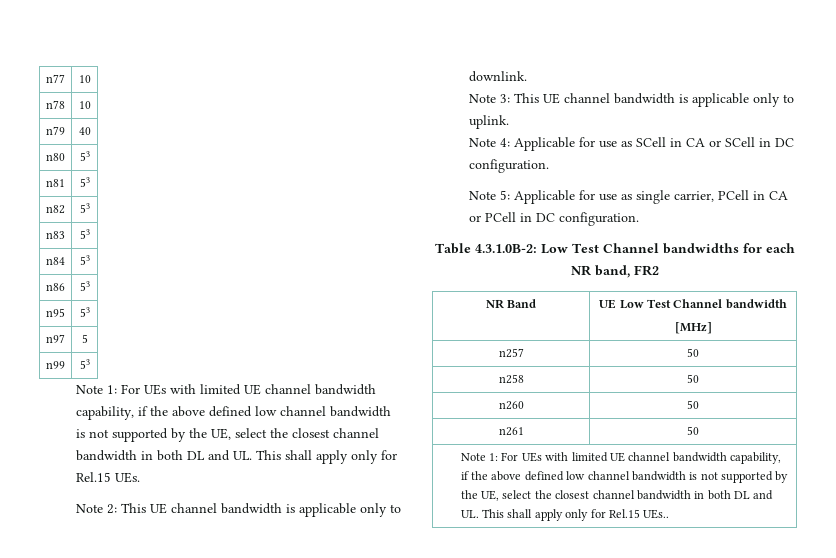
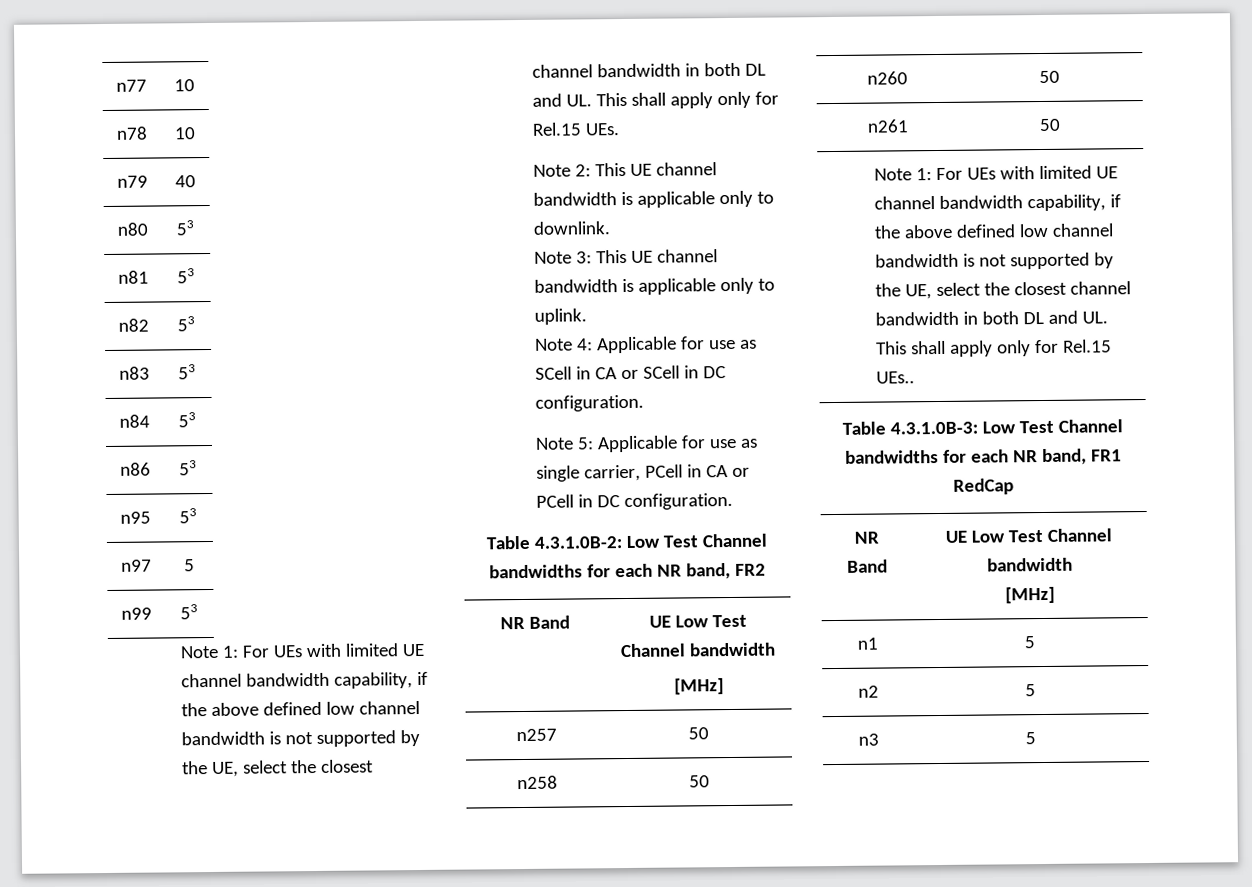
+ Table 4.3.1.0B-3: Low Test Channel bandwidths for each NR band, FR1 RedCap
+ NR Band | UE Low Test Channel bandwidth
+ [MHz]
+ n1 | 5
+ n2 | 5
+ n3 | 5

